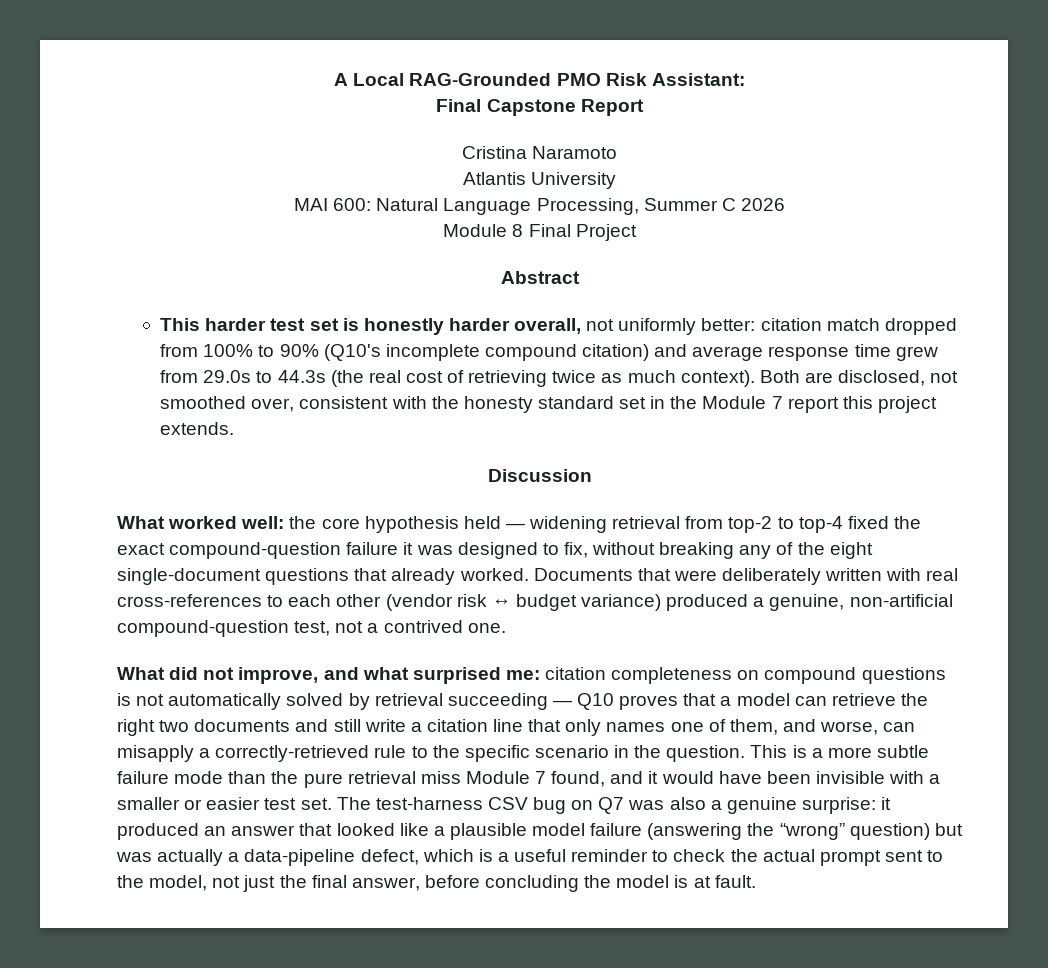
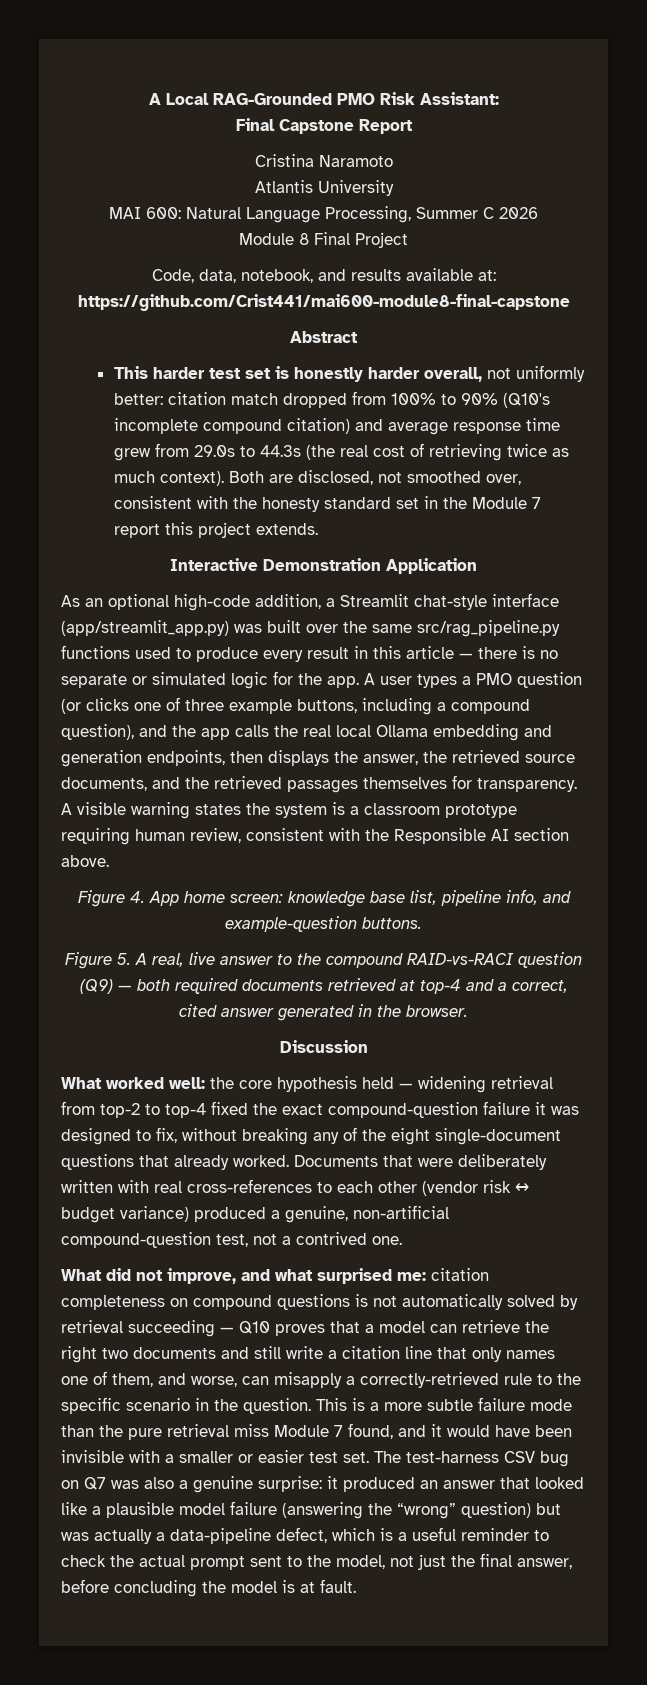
+ Code, data, notebook, and results available at: https://github.com/Crist441/mai600-module8-final-capstone
+ Interactive Demonstration Application
+ As an optional high-code addition, a Streamlit chat-style interface (app/streamlit_app.py) was built over the same src/rag_pipeline.py functions used to produce every result in this article — there is no separate or simulated logic for the app. A user types a PMO question (or clicks one of three example buttons, including a compound question), and the app calls the real local Ollama embedding and generation endpoints, then displays the answer, the retrieved source documents, and the retrieved passages themselves for transparency. A visible warning states the system is a classroom prototype requiring human review, consistent with the Responsible AI section above.
+ Figure 4. App home screen: knowledge base list, pipeline info, and example-question buttons.
+ Figure 5. A real, live answer to the compound RAID-vs-RACI question (Q9) — both required documents retrieved at top-4 and a correct, cited answer generated in the browser.

